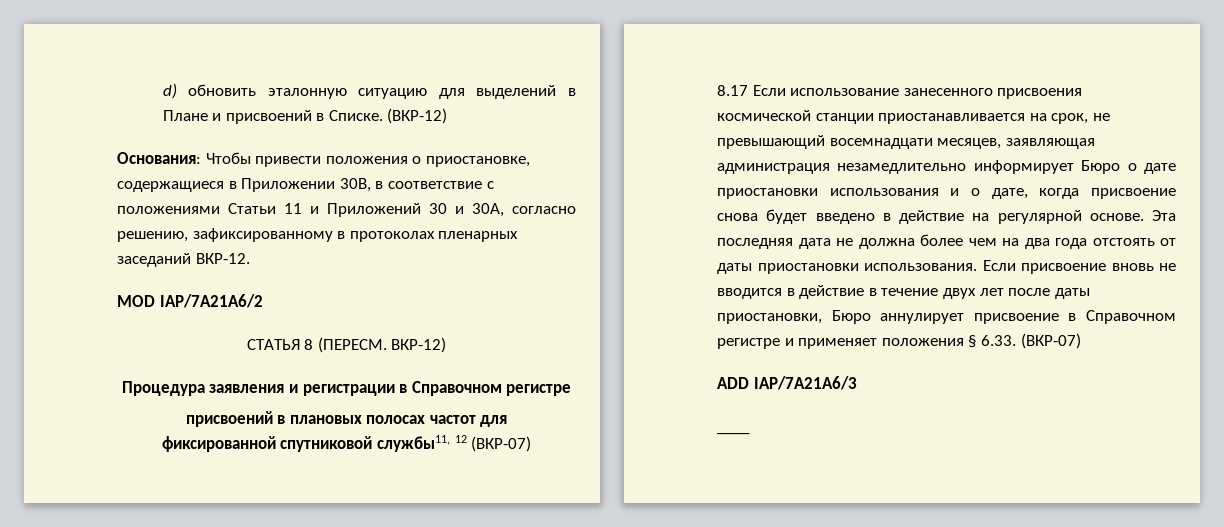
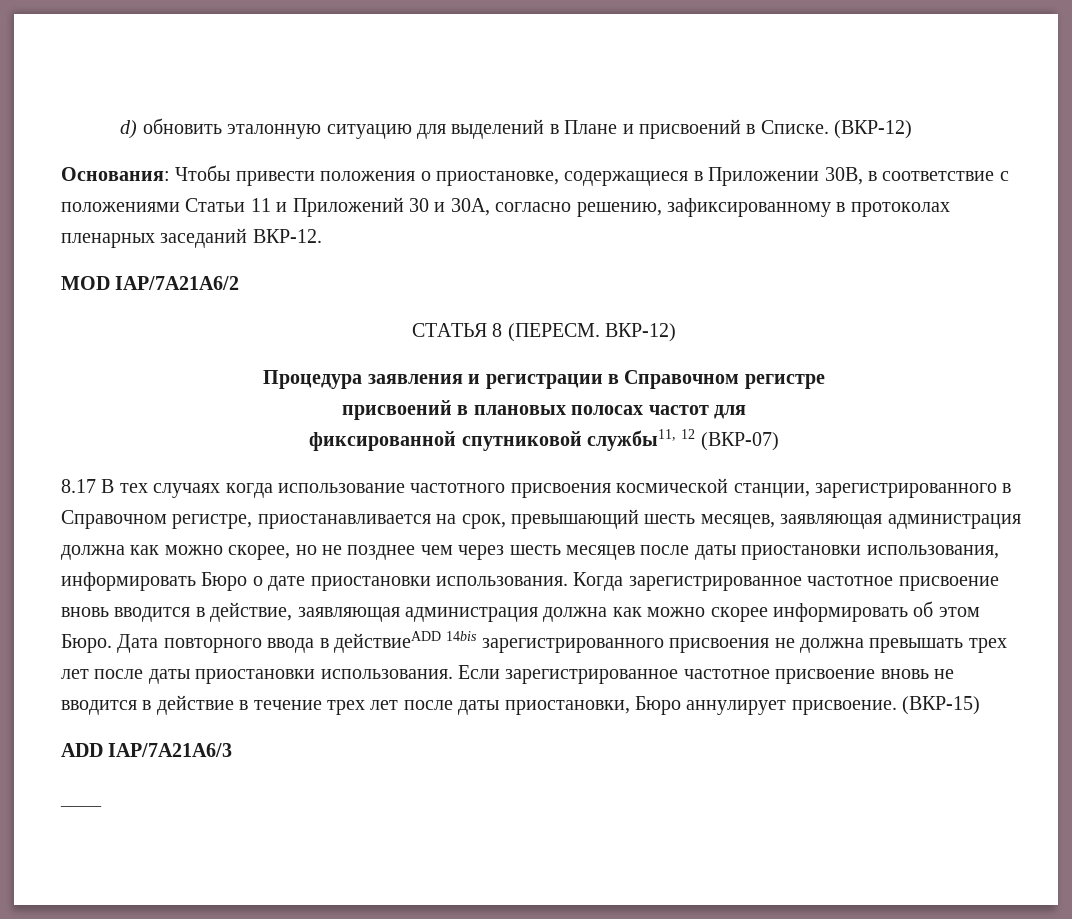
- 8.17 Если использование занесенного присвоения космической станции приостанавливается на срок, не превышающий восемнадцати месяцев, заявляющая администрация незамедлительно информирует Бюро о дате приостановки использования и о дате, когда присвоение снова будет введено в действие на регулярной основе. Эта последняя дата не должна более чем на два года отстоять от даты приостановки использования.
+ 8.17 В тех случаях когда использование частотного присвоения космической станции, зарегистрированного в Справочном регистре, приостанавливается на срок, превышающий шесть месяцев, заявляющая администрация должна как можно скорее, но не позднее чем через шесть месяцев после даты приостановки использования, информировать Бюро о дате приостановки использования. Когда зарегистрированное частотное присвоение вновь вводится в действие, заявляющая администрация должна как можно скорее информировать об этом Бюро. Дата повторного ввода в действиеADD 14bis зарегистрированного присвоения не должна превышать трех лет после даты приостановки использования.
- Если присвоение вновь не вводится в действие в течение двух лет после даты приостановки, Бюро аннулирует присвоение в Справочном регистре и применяет положения § 6.33. (ВКР-07)
+ Если зарегистрированное частотное присвоение вновь не вводится в действие в течение трех лет после даты приостановки, Бюро аннулирует присвоение. (ВКР-15)

